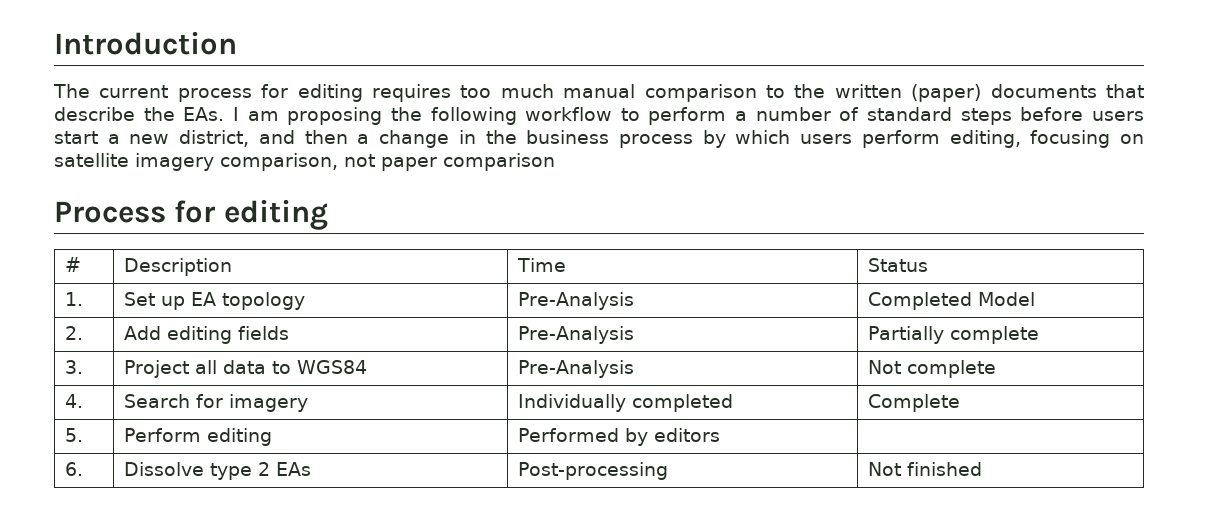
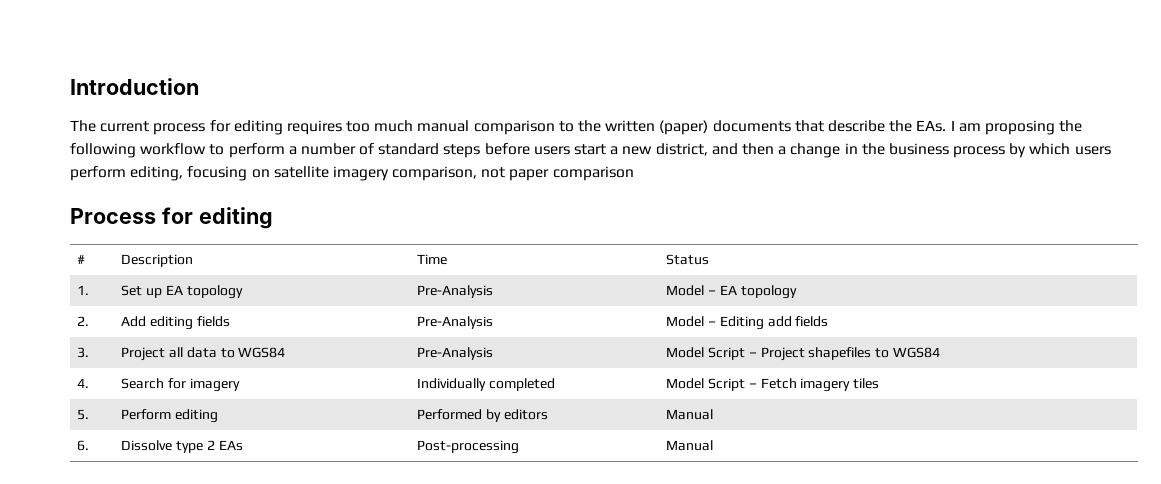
- 1. | Set up EA topology | Pre-Analysis | Completed Model
+ 1. | Set up EA topology | Pre-Analysis | Model – EA topology
- 2. | Add editing fields | Pre-Analysis | Partially complete
+ 2. | Add editing fields | Pre-Analysis | Model – Editing add fields
- 3. | Project all data to WGS84 | Pre-Analysis | Not complete
+ 3. | Project all data to WGS84 | Pre-Analysis | Model Script – Project shapefiles to WGS84
- 4. | Search for imagery | Individually completed | Complete
+ 4. | Search for imagery | Individually completed | Model Script – Fetch imagery tiles
- 5. | Perform editing | Performed by editors |
+ 5. | Perform editing | Performed by editors | Manual
- 6. | Dissolve type 2 EAs | Post-processing | Not finished
+ 6. | Dissolve type 2 EAs | Post-processing | Manual

